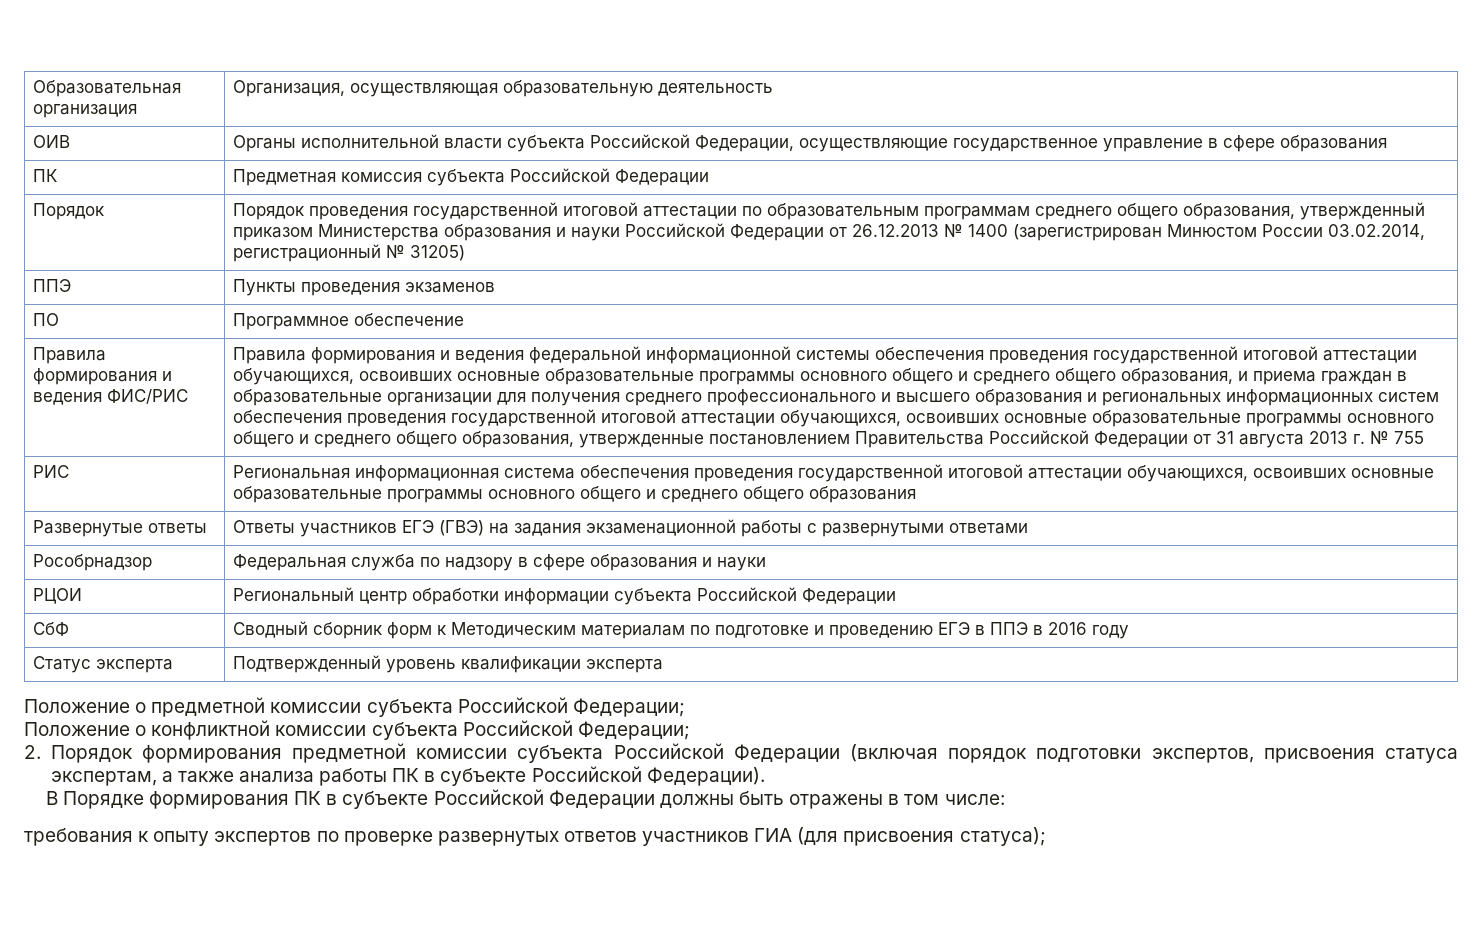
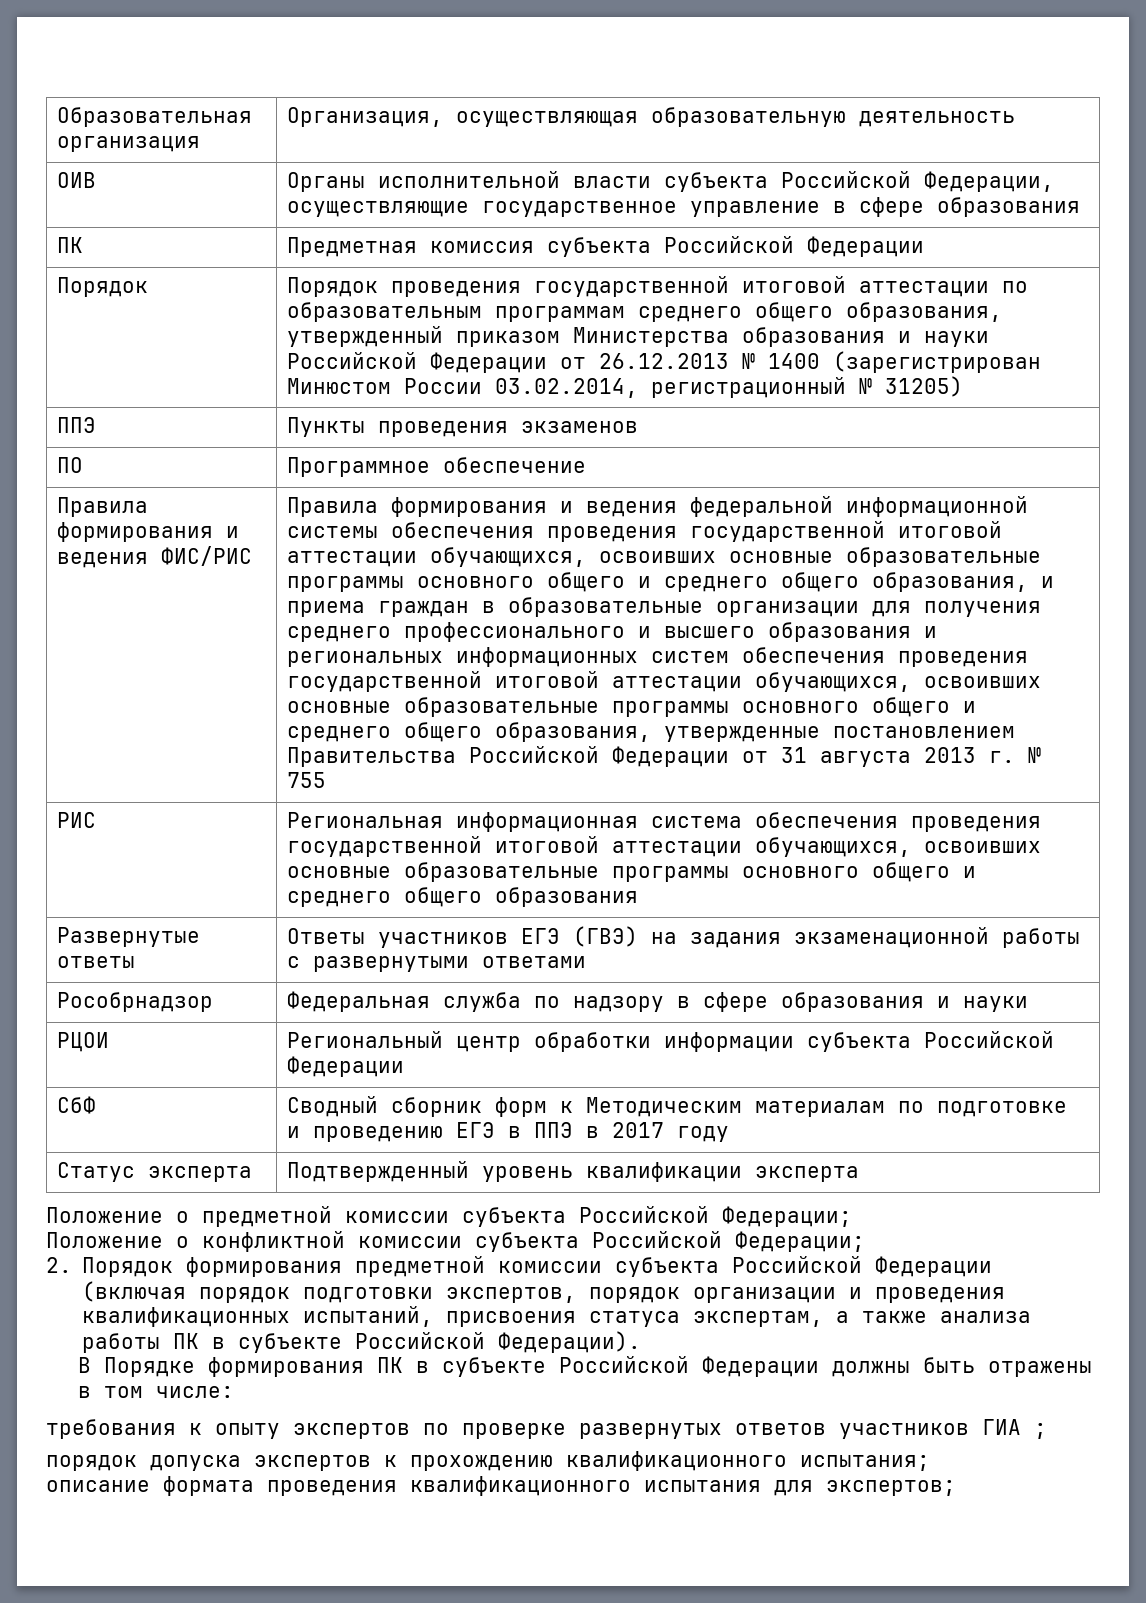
- СбФ | Сводный сборник форм к Методическим материалам по подготовке и проведению ЕГЭ в ППЭ в 2016 году
+ СбФ | Сводный сборник форм к Методическим материалам по подготовке и проведению ЕГЭ в ППЭ в 2017 году
- 2. Порядок формирования предметной комиссии субъекта Российской Федерации (включая порядок подготовки экспертов, присвоения статуса экспертам, а также анализа работы ПК в субъекте Российской Федерации).
+ 2. Порядок формирования предметной комиссии субъекта Российской Федерации (включая порядок подготовки экспертов, порядок организации и проведения квалификационных испытаний, присвоения статуса экспертам, а также анализа работы ПК в субъекте Российской Федерации).
- требования к опыту экспертов по проверке развернутых ответов участников ГИА (для присвоения статуса);
+ требования к опыту экспертов по проверке развернутых ответов участников ГИА ;
+ порядок допуска экспертов к прохождению квалификационного испытания;
+ описание формата проведения квалификационного испытания для экспертов;

